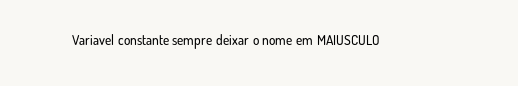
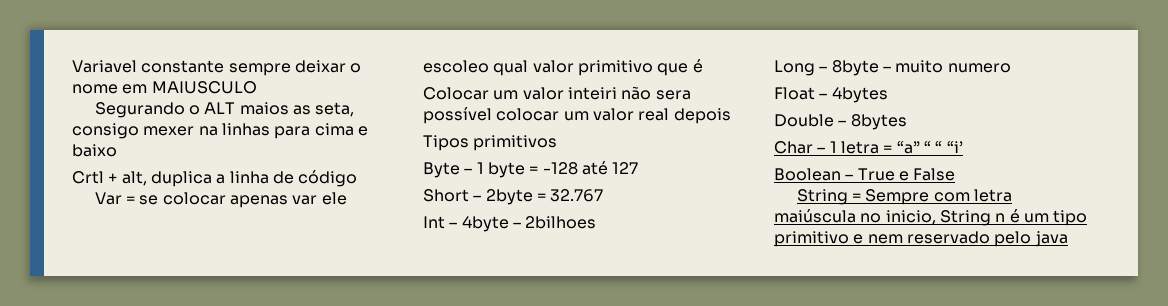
+ Segurando o ALT maios as seta, consigo mexer na linhas para cima e baixo
+ Crtl + alt, duplica a linha de código
+ Var = se colocar apenas var ele escoleo qual valor primitivo que é
+ Colocar um valor inteiri não sera possível colocar um valor real depois
+ Tipos primitivos
+ Byte – 1 byte = -128 até 127
+ Short – 2byte = 32.767
+ Int – 4byte – 2bilhoes
+ Long – 8byte – muito numero
+ Float – 4bytes
+ Double – 8bytes
+ Char – 1 letra = “a” “ “ “i’
+ Boolean – True e False
+ String = Sempre com letra maiúscula no inicio, String n é um tipo primitivo e nem reservado pelo java

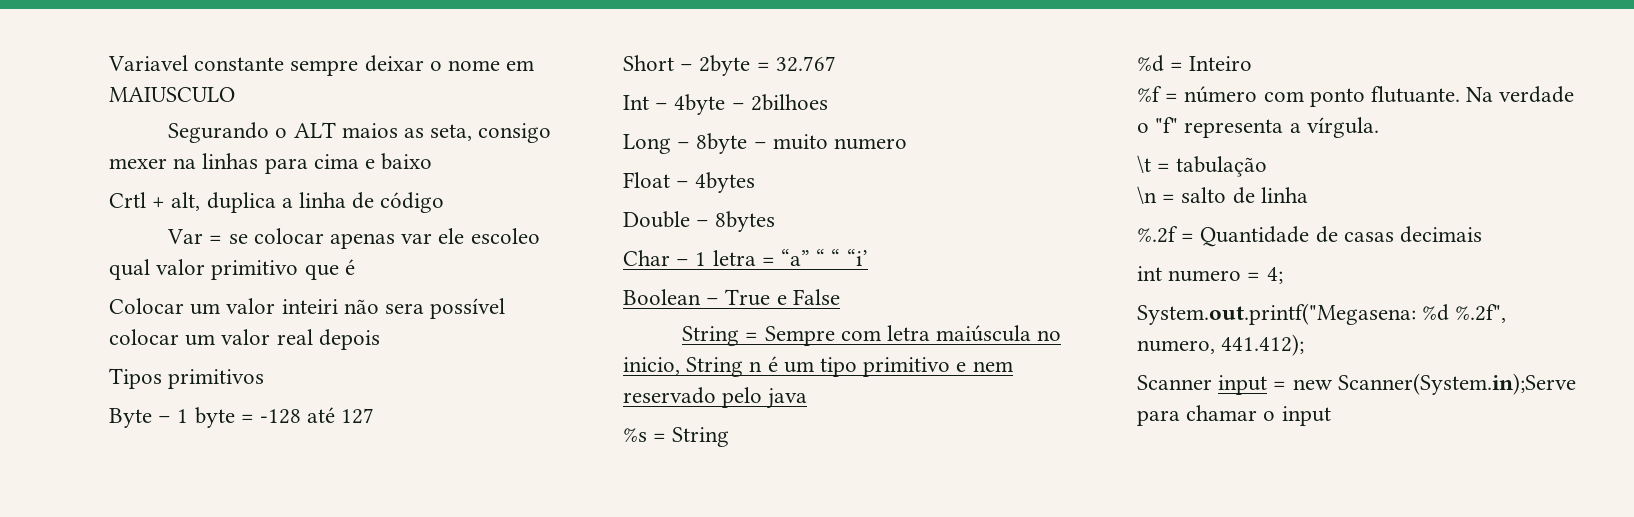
+ %s = String
+ %d = Inteiro
+ %f = número com ponto flutuante. Na verdade o "f" representa a vírgula.
+ \t = tabulação
+ \n = salto de linha
+ %.2f = Quantidade de casas decimais
+ int numero = 4;
+ System.out.printf("Megasena: %d %.2f", numero, 441.412);
+ Scanner input = new Scanner(System.in);Serve para chamar o input

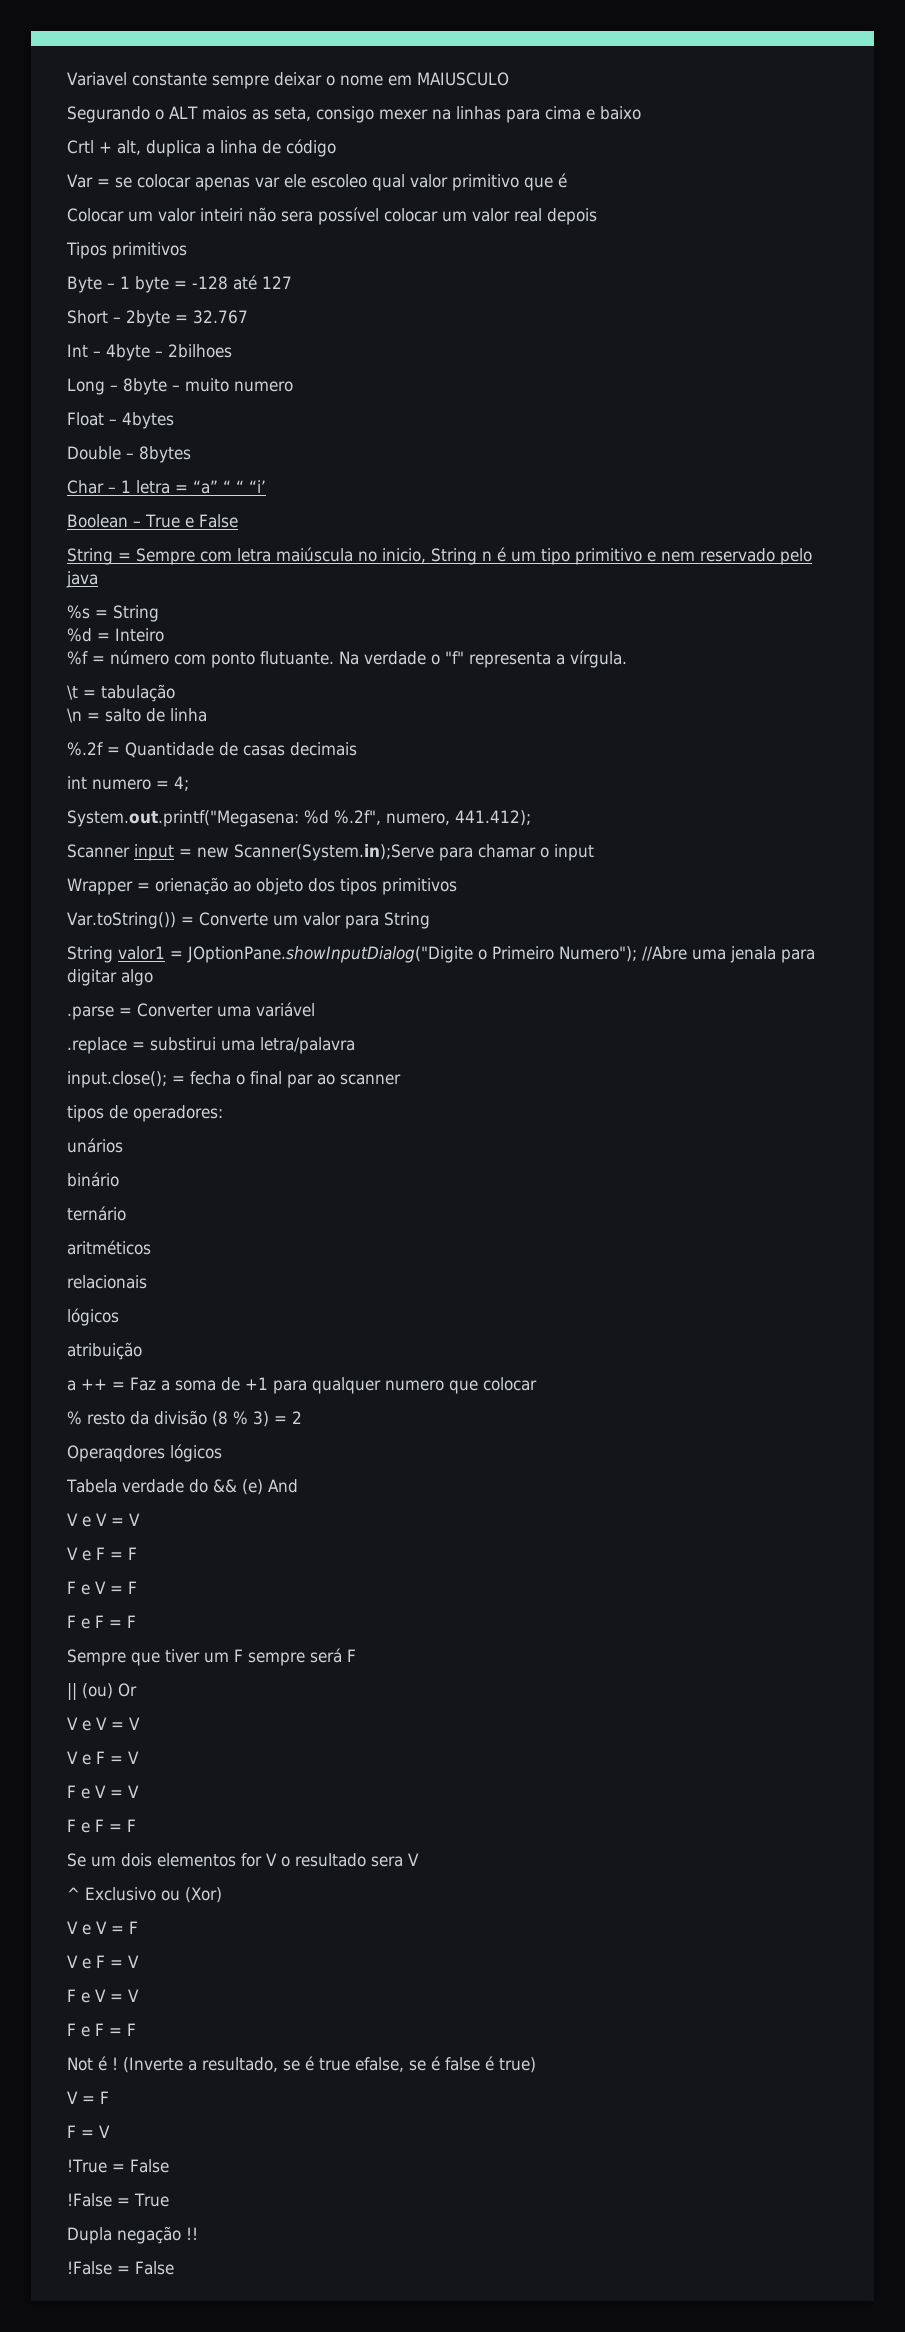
+ Wrapper = orienação ao objeto dos tipos primitivos
+ Var.toString()) = Converte um valor para String
+ String valor1 = JOptionPane.showInputDialog("Digite o Primeiro Numero"); //Abre uma jenala para digitar algo
+ .parse = Converter uma variável
+ .replace = substirui uma letra/palavra
+ input.close(); = fecha o final par ao scanner
+ tipos de operadores:
+ unários
+ binário
+ ternário
+ aritméticos
+ relacionais
+ lógicos
+ atribuição
+ a ++ = Faz a soma de +1 para qualquer numero que colocar
+ % resto da divisão (8 % 3) = 2
+ Operaqdores lógicos
+ Tabela verdade do && (e) And
+ V e V = V
+ V e F = F
+ F e V = F
+ F e F = F
+ Sempre que tiver um F sempre será F
+ || (ou) Or
+ V e V = V
+ V e F = V
+ F e V = V
+ F e F = F
+ Se um dois elementos for V o resultado sera V
+ ^ Exclusivo ou (Xor)
+ V e V = F
+ V e F = V
+ F e V = V
+ F e F = F
+ Not é ! (Inverte a resultado, se é true efalse, se é false é true)
+ V = F
+ F = V
+ !True = False
+ !False = True
+ Dupla negação !!
+ !False = False

